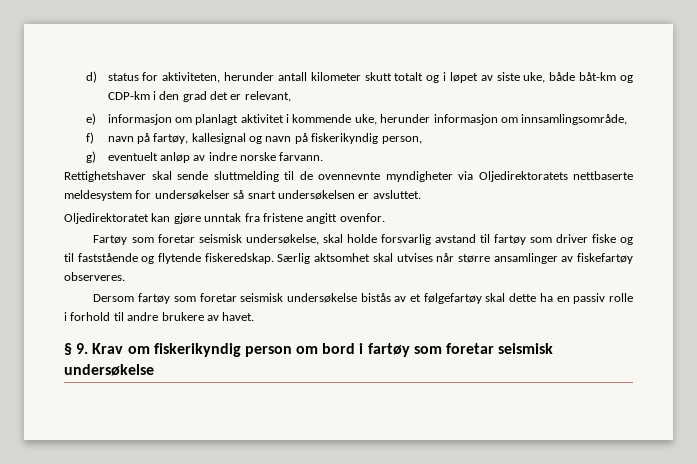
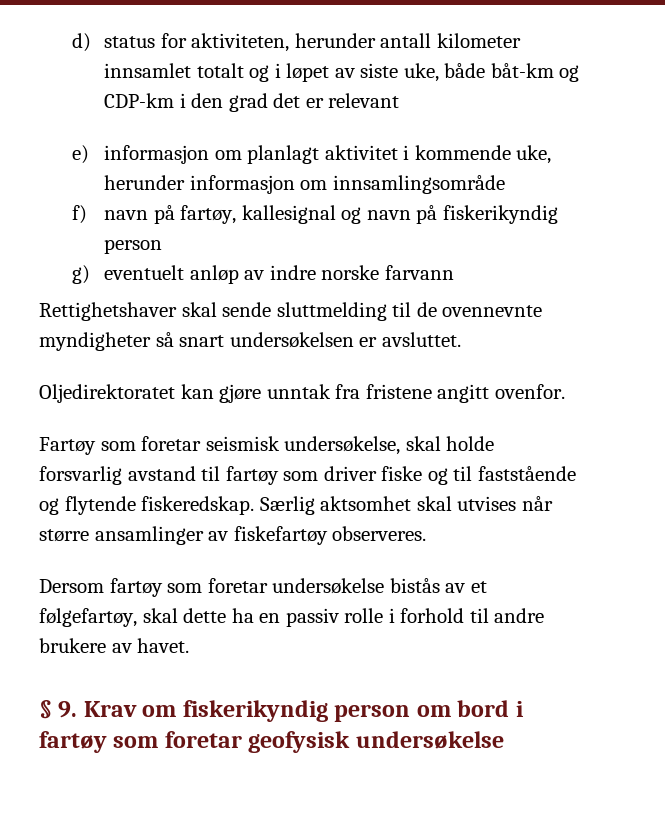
- d) status for aktiviteten, herunder antall kilometer skutt totalt og i løpet av siste uke, både båt-km og CDP-km i den grad det er relevant,
+ d) status for aktiviteten, herunder antall kilometer innsamlet totalt og i løpet av siste uke, både båt-km og CDP-km i den grad det er relevant
- e) informasjon om planlagt aktivitet i kommende uke, herunder informasjon om innsamlingsområde,
+ e) informasjon om planlagt aktivitet i kommende uke, herunder informasjon om innsamlingsområde
- f) navn på fartøy, kallesignal og navn på fiskerikyndig person,
+ f) navn på fartøy, kallesignal og navn på fiskerikyndig person
- g) eventuelt anløp av indre norske farvann.
+ g) eventuelt anløp av indre norske farvann
- Rettighetshaver skal sende sluttmelding til de ovennevnte myndigheter via Oljedirektoratets nettbaserte meldesystem for undersøkelser så snart undersøkelsen er avsluttet.
+ Rettighetshaver skal sende sluttmelding til de ovennevnte myndigheter så snart undersøkelsen er avsluttet.
- Dersom fartøy som foretar seismisk undersøkelse bistås av et følgefartøy skal dette ha en passiv rolle i forhold til andre brukere av havet.
+ Dersom fartøy som foretar undersøkelse bistås av et følgefartøy, skal dette ha en passiv rolle i forhold til andre brukere av havet.
- § 9. Krav om fiskerikyndig person om bord i fartøy som foretar seismisk undersøkelse
+ § 9. Krav om fiskerikyndig person om bord i fartøy som foretar geofysisk undersøkelse

